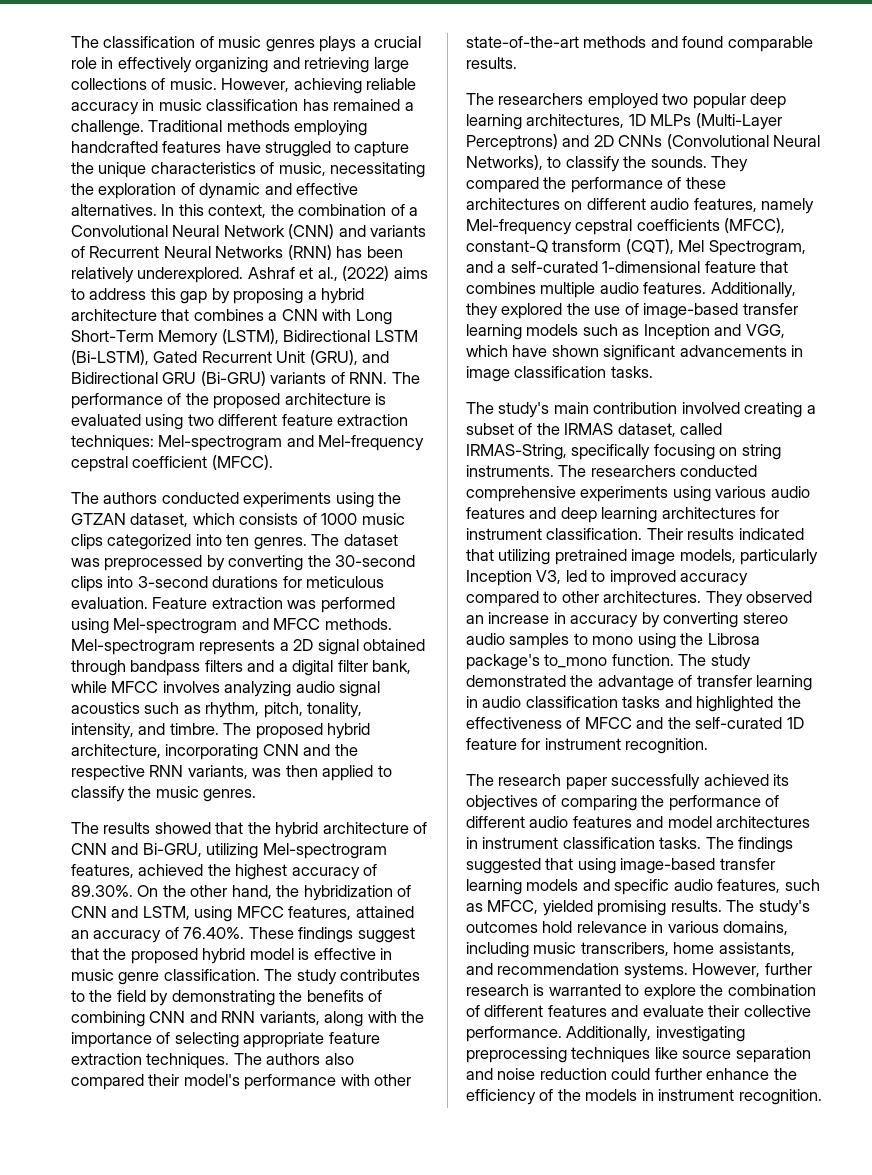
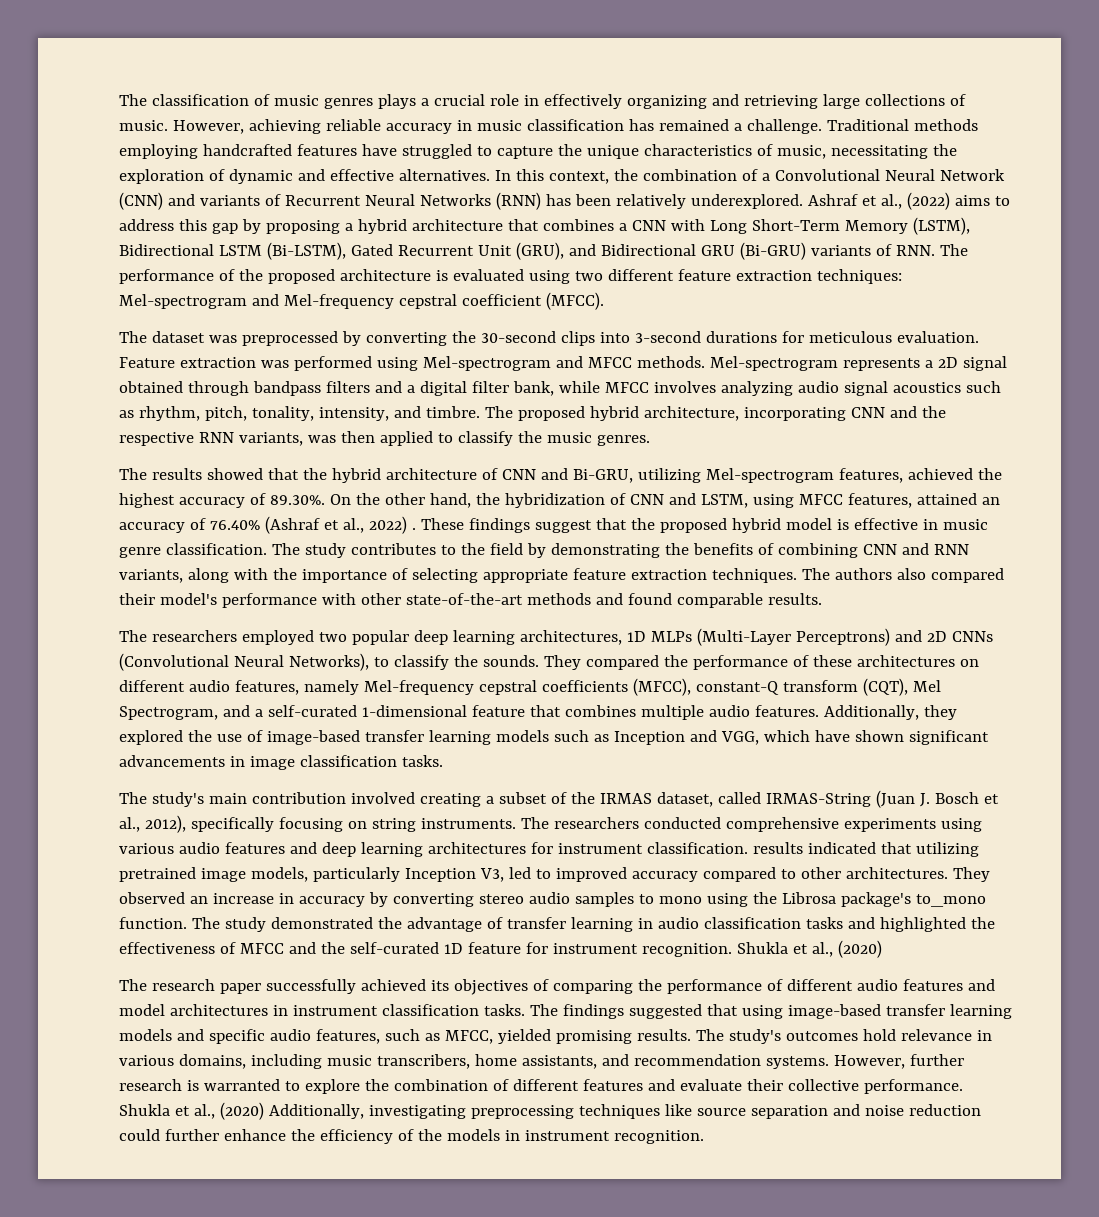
- The authors conducted experiments using the GTZAN dataset, which consists of 1000 music clips categorized into ten genres. The dataset was preprocessed by converting the 30-second clips into 3-second durations for meticulous evaluation.
+ The dataset was preprocessed by converting the 30-second clips into 3-second durations for meticulous evaluation.
- The results showed that the hybrid architecture of CNN and Bi-GRU, utilizing Mel-spectrogram features, achieved the highest accuracy of 89.30%. On the other hand, the hybridization of CNN and LSTM, using MFCC features, attained an accuracy of 76.40%. These findings suggest that the proposed hybrid model is effective in music genre classification.
+ The results showed that the hybrid architecture of CNN and Bi-GRU, utilizing Mel-spectrogram features, achieved the highest accuracy of 89.30%. On the other hand, the hybridization of CNN and LSTM, using MFCC features, attained an accuracy of 76.40% (Ashraf et al., 2022) . These findings suggest that the proposed hybrid model is effective in music genre classification.
- The study's main contribution involved creating a subset of the IRMAS dataset, called IRMAS-String, specifically focusing on string instruments.
+ The study's main contribution involved creating a subset of the IRMAS dataset, called IRMAS-String (Juan J. Bosch et al., 2012), specifically focusing on string instruments.
- The researchers conducted comprehensive experiments using various audio features and deep learning architectures for instrument classification. Their results indicated that utilizing pretrained image models, particularly Inception V3, led to improved accuracy compared to other architectures.
+ The researchers conducted comprehensive experiments using various audio features and deep learning architectures for instrument classification. results indicated that utilizing pretrained image models, particularly Inception V3, led to improved accuracy compared to other architectures.
- The study demonstrated the advantage of transfer learning in audio classification tasks and highlighted the effectiveness of MFCC and the self-curated 1D feature for instrument recognition.
+ The study demonstrated the advantage of transfer learning in audio classification tasks and highlighted the effectiveness of MFCC and the self-curated 1D feature for instrument recognition. Shukla et al., (2020)
- Additionally, investigating preprocessing techniques like source separation and noise reduction could further enhance the efficiency of the models in instrument recognition.
+ Shukla et al., (2020) Additionally, investigating preprocessing techniques like source separation and noise reduction could further enhance the efficiency of the models in instrument recognition.

